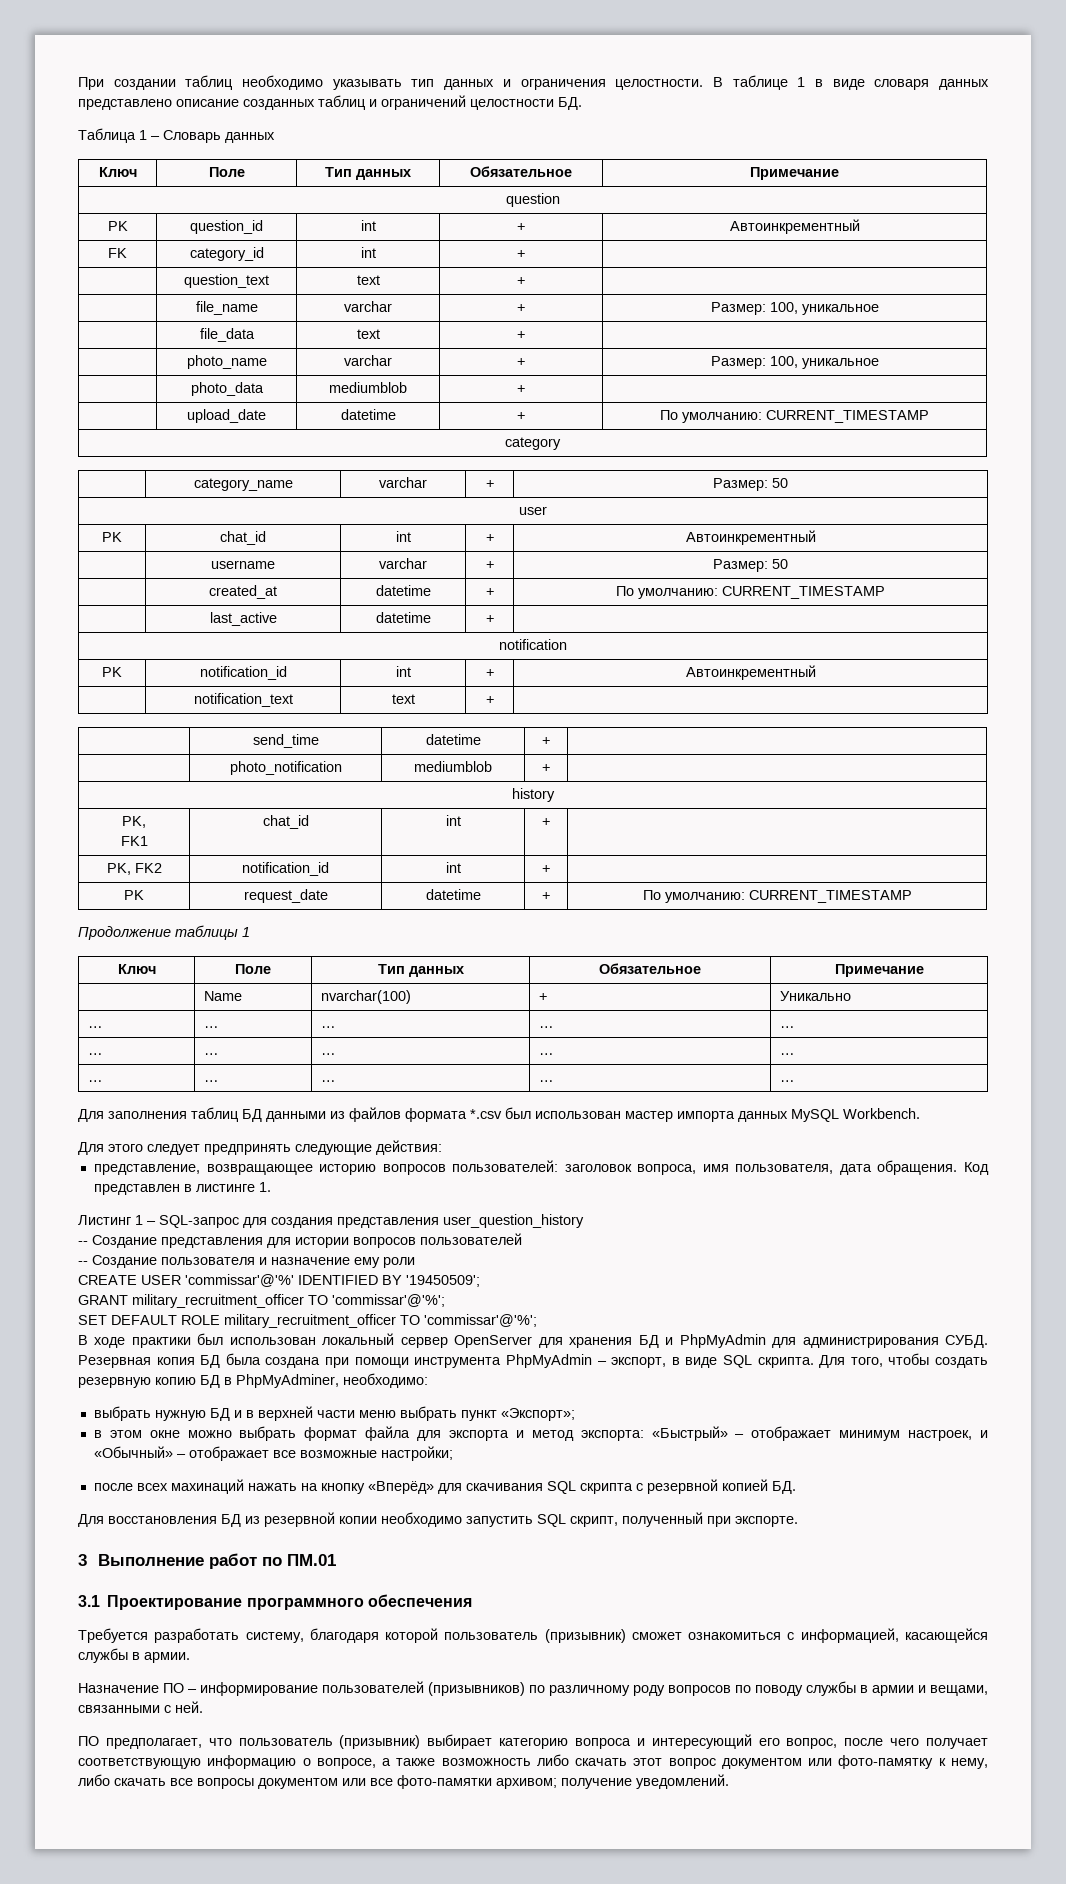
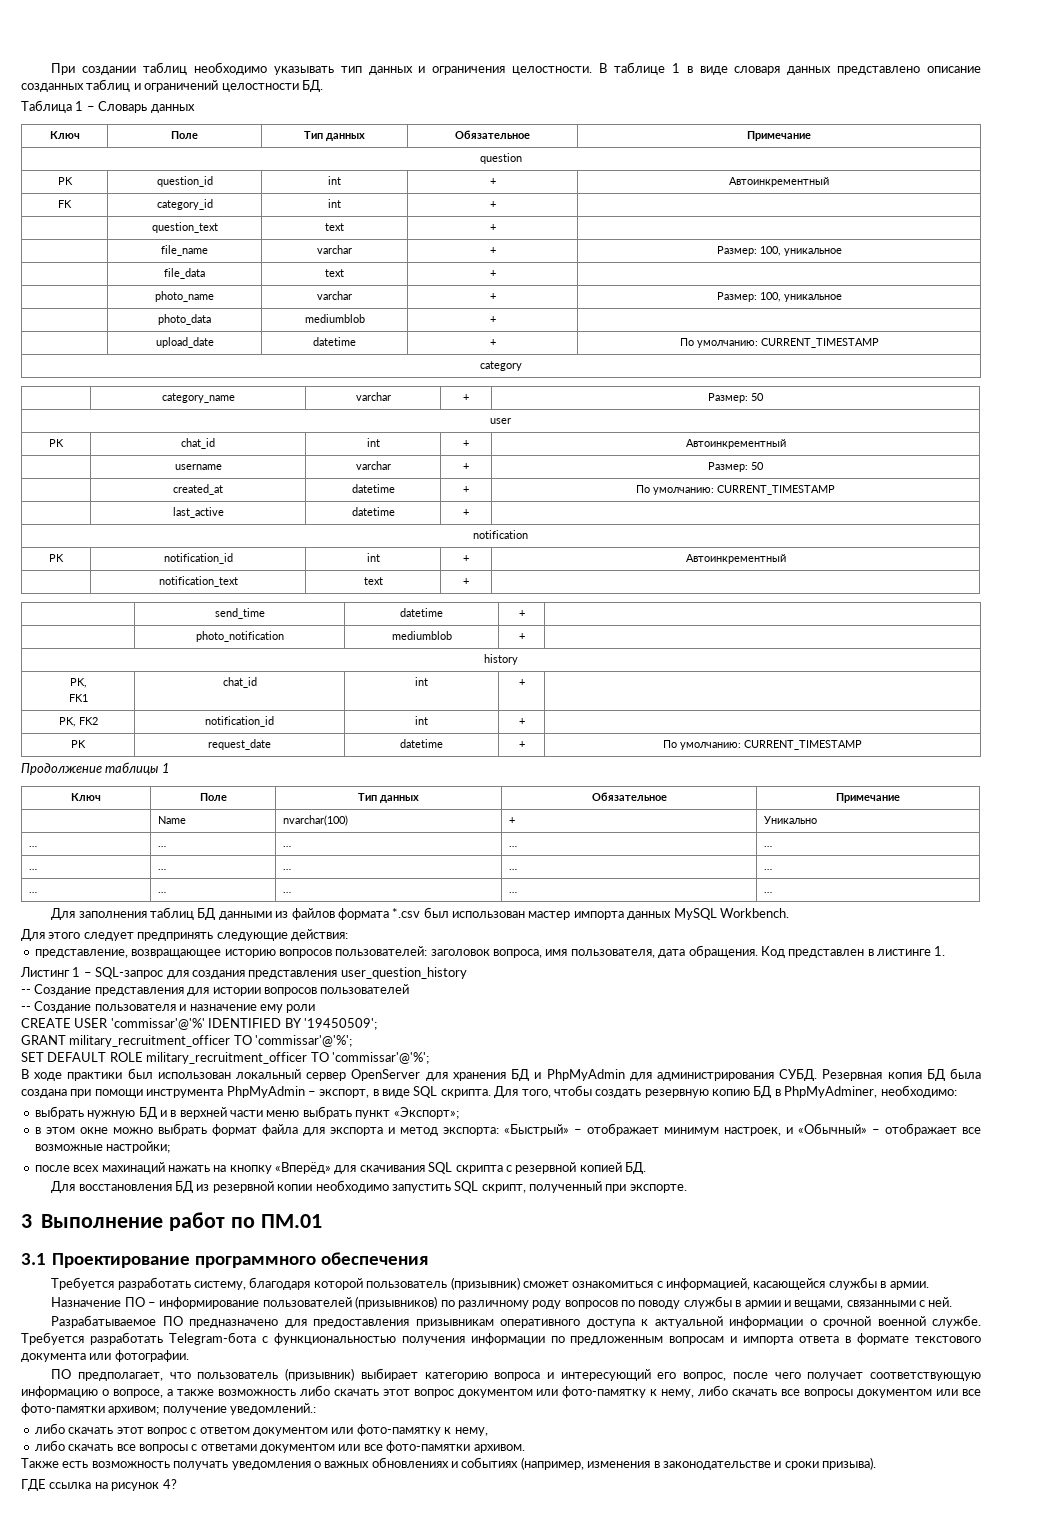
+ Разрабатываемое ПО предназначено для предоставления призывникам оперативного доступа к актуальной информации о срочной военной службе. Требуется разработать Telegram-бота с функциональностью получения информации по предложенным вопросам и импорта ответа в формате текстового документа или фотографии.
- ПО предполагает, что пользователь (призывник) выбирает категорию вопроса и интересующий его вопрос, после чего получает соответствующую информацию о вопросе, а также возможность либо скачать этот вопрос документом или фото-памятку к нему, либо скачать все вопросы документом или все фото-памятки архивом; получение уведомлений.
+ ПО предполагает, что пользователь (призывник) выбирает категорию вопроса и интересующий его вопрос, после чего получает соответствующую информацию о вопросе, а также возможность либо скачать этот вопрос документом или фото-памятку к нему, либо скачать все вопросы документом или все фото-памятки архивом; получение уведомлений.:
+ либо скачать этот вопрос с ответом документом или фото-памятку к нему,
+ либо скачать все вопросы с ответами документом или все фото-памятки архивом.
+ Также есть возможность получать уведомления о важных обновлениях и событиях (например, изменения в законодательстве и сроки призыва).
+ ГДЕ ссылка на рисунок 4?

